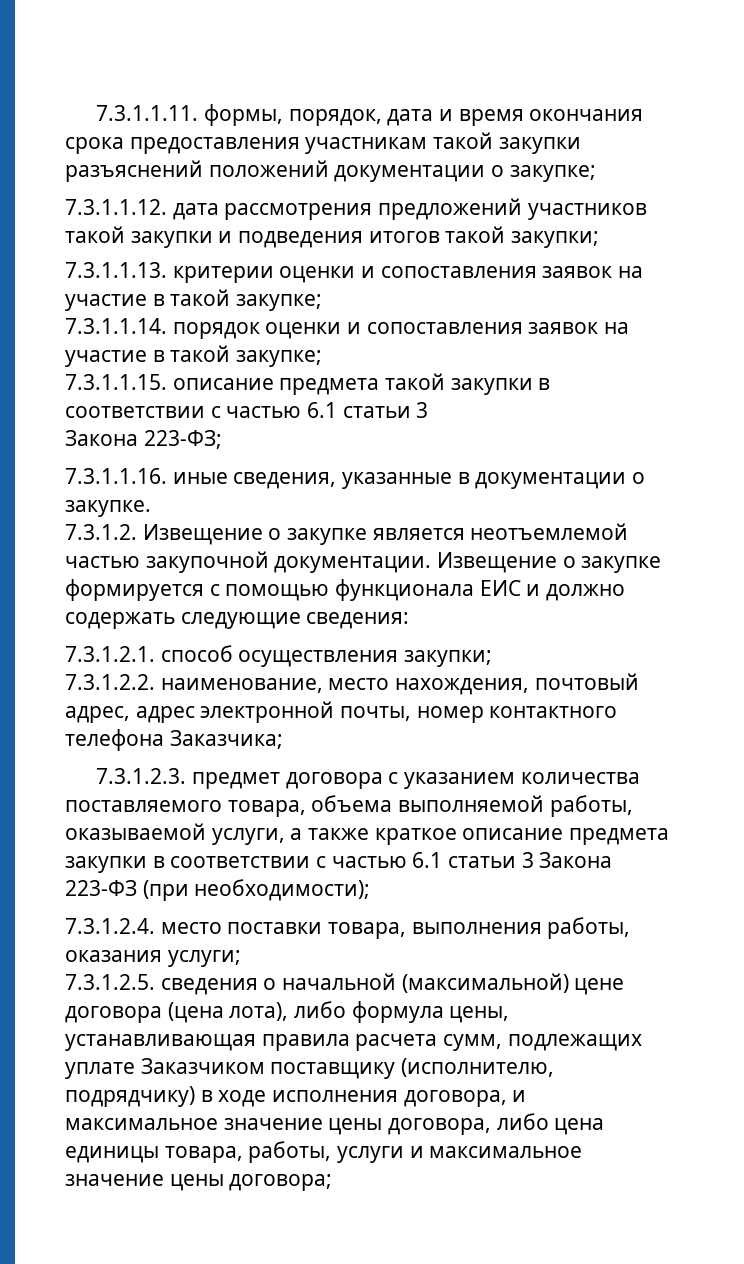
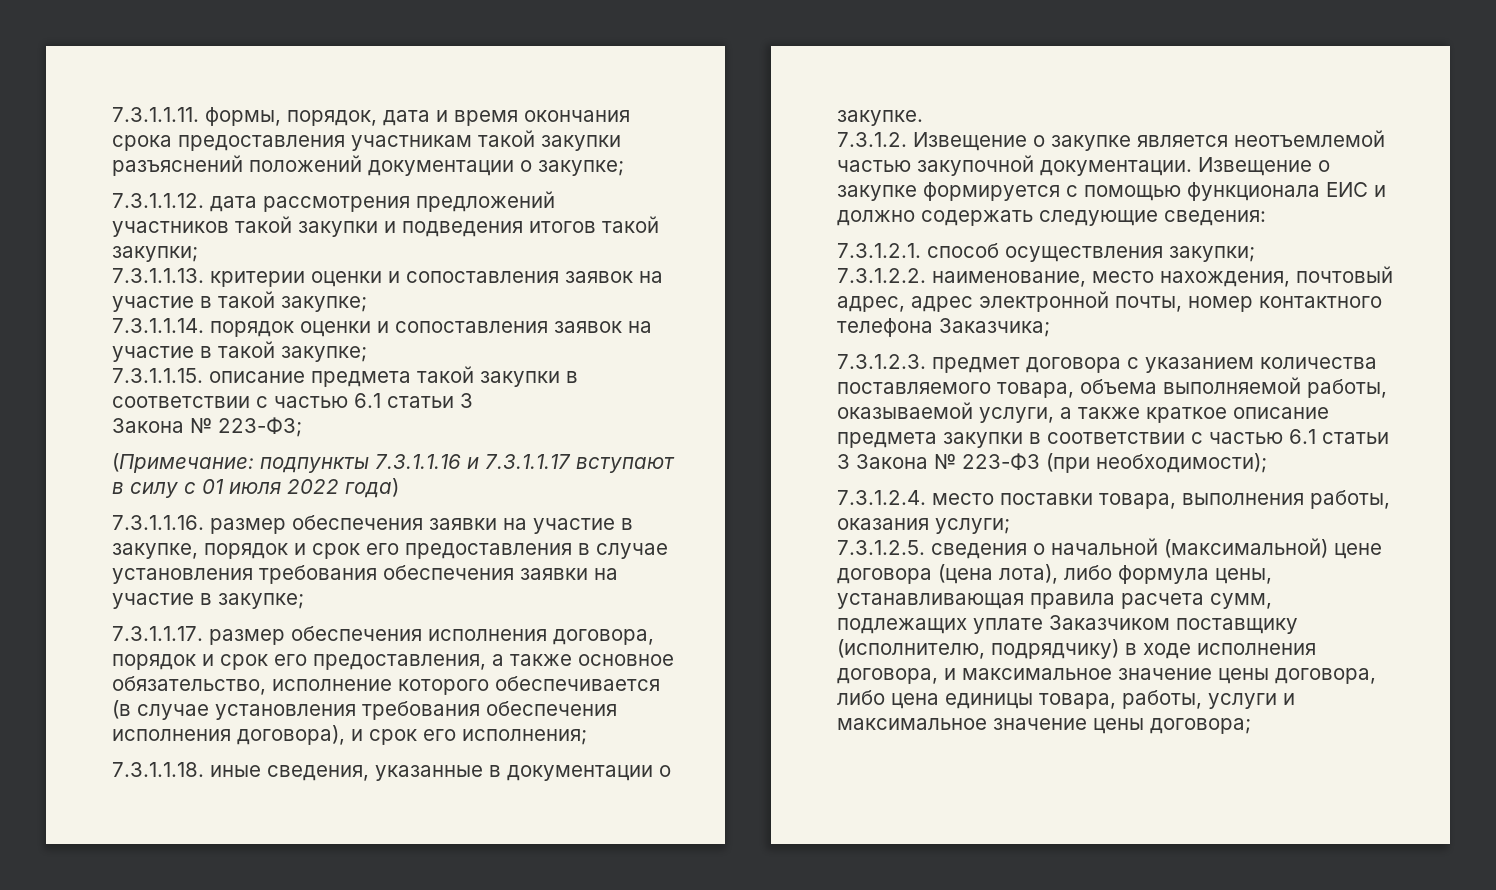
- Закона 223-ФЗ;
+ Закона № 223-ФЗ;
- 7.3.1.1.16. иные сведения, указанные в документации о закупке.
+ (Примечание: подпункты 7.3.1.1.16 и 7.3.1.1.17 вступают в силу с 01 июля 2022 года)
+ 7.3.1.1.16. размер обеспечения заявки на участие в закупке, порядок и срок его предоставления в случае установления требования обеспечения заявки на участие в закупке;
+ 7.3.1.1.17. размер обеспечения исполнения договора, порядок и срок его предоставления, а также основное обязательство, исполнение которого обеспечивается (в случае установления требования обеспечения исполнения договора), и срок его исполнения;
+ 7.3.1.1.18. иные сведения, указанные в документации о закупке.
- 7.3.1.2.3. предмет договора с указанием количества поставляемого товара, объема выполняемой работы, оказываемой услуги, а также краткое описание предмета закупки в соответствии с частью 6.1 статьи 3 Закона 223-ФЗ (при необходимости);
+ 7.3.1.2.3. предмет договора с указанием количества поставляемого товара, объема выполняемой работы, оказываемой услуги, а также краткое описание предмета закупки в соответствии с частью 6.1 статьи 3 Закона № 223-ФЗ (при необходимости);

